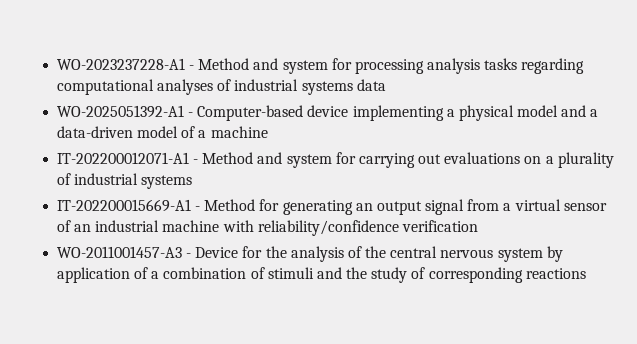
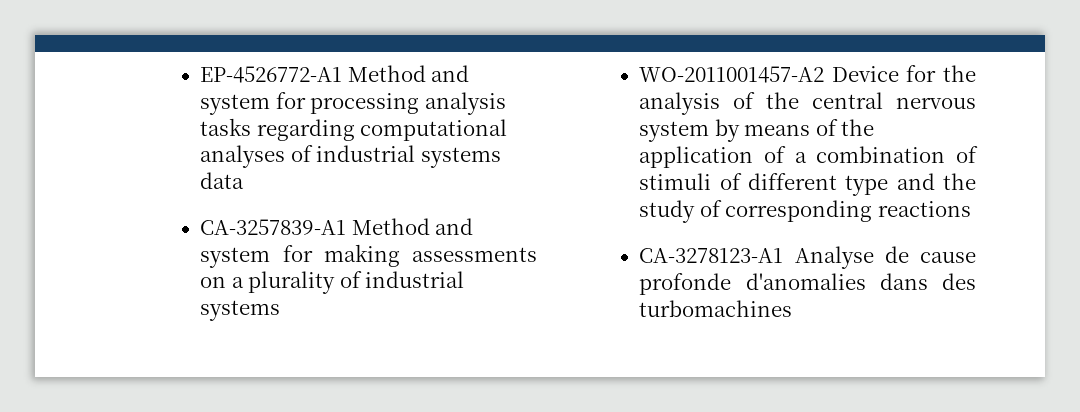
- WO-2023237228-A1 - Method and system for processing analysis tasks regarding computational analyses of industrial systems data
+ EP-4526772-A1 Method and system for processing analysis tasks regarding computational analyses of industrial systems data
- WO-2025051392-A1 - Computer-based device implementing a physical model and a data-driven model of a machine
- IT-202200012071-A1 - Method and system for carrying out evaluations on a plurality of industrial systems
+ CA-3257839-A1 Method and system for making assessments on a plurality of industrial systems
- IT-202200015669-A1 - Method for generating an output signal from a virtual sensor of an industrial machine with reliability/confidence verification
- WO-2011001457-A3 - Device for the analysis of the central nervous system by application of a combination of stimuli and the study of corresponding reactions
+ WO-2011001457-A2 Device for the analysis of the central nervous system by means of the application of a combination of stimuli of different type and the study of corresponding reactions
+ CA-3278123-A1 Analyse de cause profonde d'anomalies dans des turbomachines

